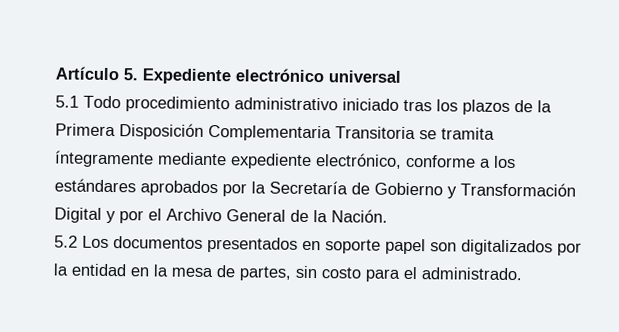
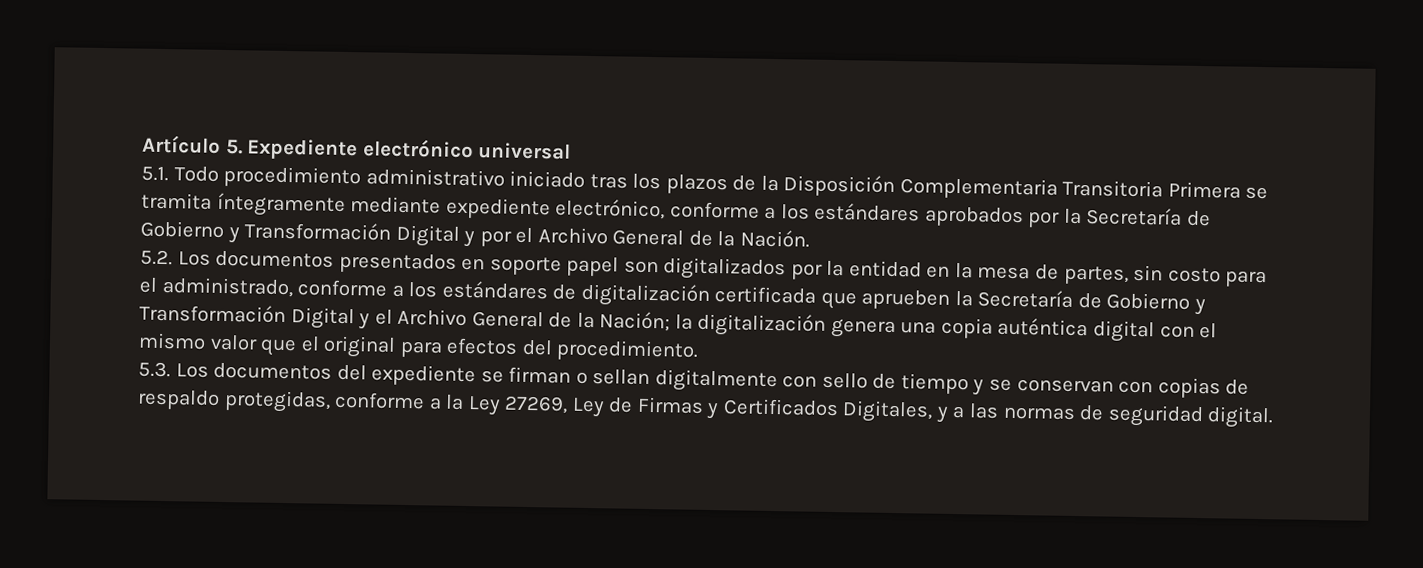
- 5.1 Todo procedimiento administrativo iniciado tras los plazos de la Primera Disposición Complementaria Transitoria se tramita íntegramente mediante expediente electrónico, conforme a los estándares aprobados por la Secretaría de Gobierno y Transformación Digital y por el Archivo General de la Nación.
+ 5.1. Todo procedimiento administrativo iniciado tras los plazos de la Disposición Complementaria Transitoria Primera se tramita íntegramente mediante expediente electrónico, conforme a los estándares aprobados por la Secretaría de Gobierno y Transformación Digital y por el Archivo General de la Nación.
- 5.2 Los documentos presentados en soporte papel son digitalizados por la entidad en la mesa de partes, sin costo para el administrado.
+ 5.2. Los documentos presentados en soporte papel son digitalizados por la entidad en la mesa de partes, sin costo para el administrado, conforme a los estándares de digitalización certificada que aprueben la Secretaría de Gobierno y Transformación Digital y el Archivo General de la Nación; la digitalización genera una copia auténtica digital con el mismo valor que el original para efectos del procedimiento.
+ 5.3. Los documentos del expediente se firman o sellan digitalmente con sello de tiempo y se conservan con copias de respaldo protegidas, conforme a la Ley 27269, Ley de Firmas y Certificados Digitales, y a las normas de seguridad digital.

